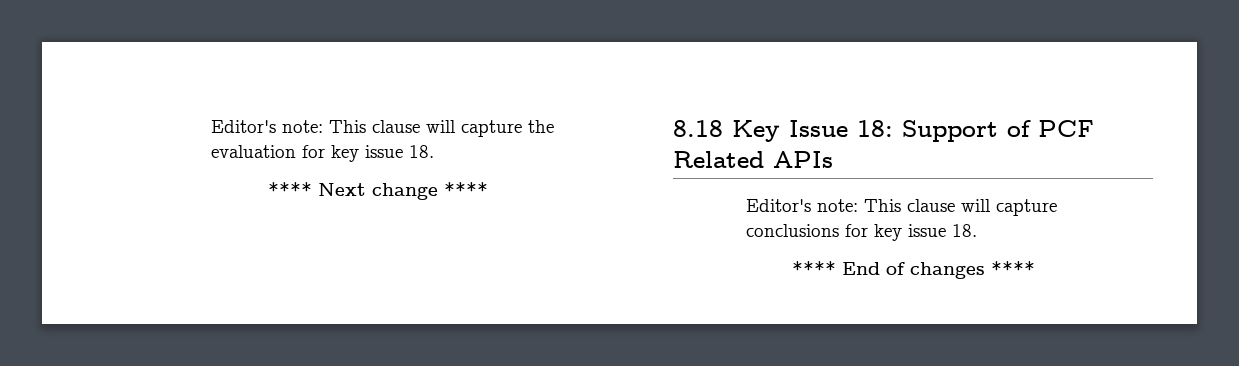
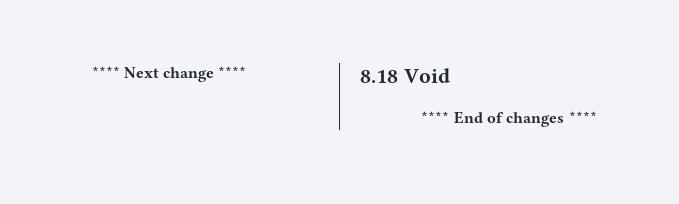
- Editor's note: This clause will capture the evaluation for key issue 18.
- 8.18 Key Issue 18: Support of PCF Related APIs
- Editor's note: This clause will capture conclusions for key issue 18.
+ 8.18 Void

